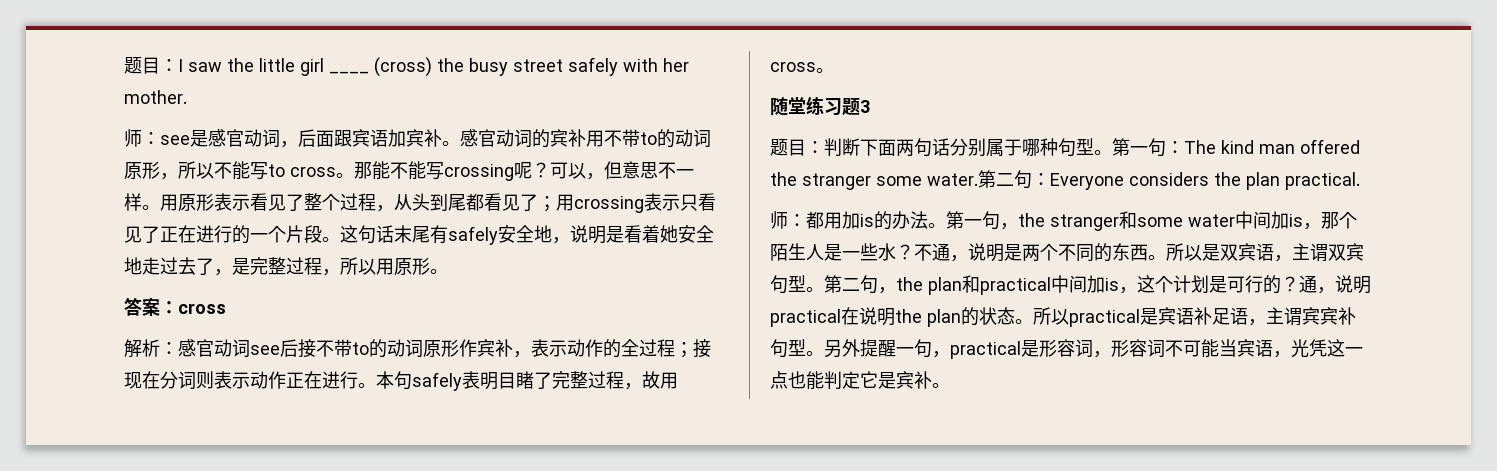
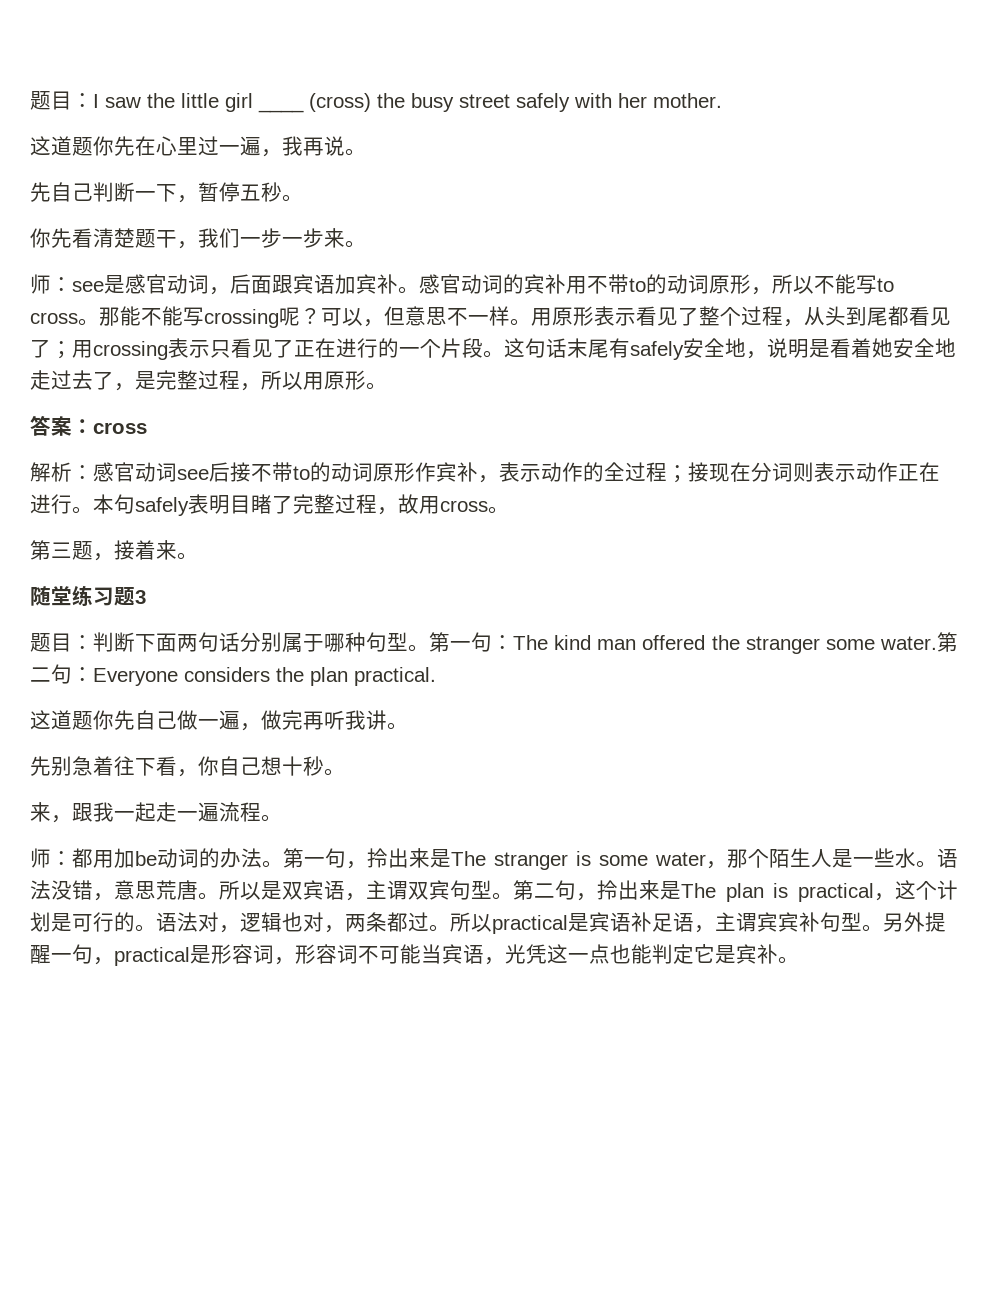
+ 这道题你先在心里过一遍，我再说。
+ 先自己判断一下，暂停五秒。
+ 你先看清楚题干，我们一步一步来。
+ 第三题，接着来。
+ 这道题你先自己做一遍，做完再听我讲。
+ 先别急着往下看，你自己想十秒。
+ 来，跟我一起走一遍流程。
- 师：都用加is的办法。
+ 师：都用加be动词的办法。
- 第一句，the stranger和some water中间加is，那个陌生人是一些水？不通，说明是两个不同的东西。
+ 第一句，拎出来是The stranger is some water，那个陌生人是一些水。语法没错，意思荒唐。
- 第二句，the plan和practical中间加is，这个计划是可行的？通，说明practical在说明the plan的状态。
+ 第二句，拎出来是The plan is practical，这个计划是可行的。语法对，逻辑也对，两条都过。

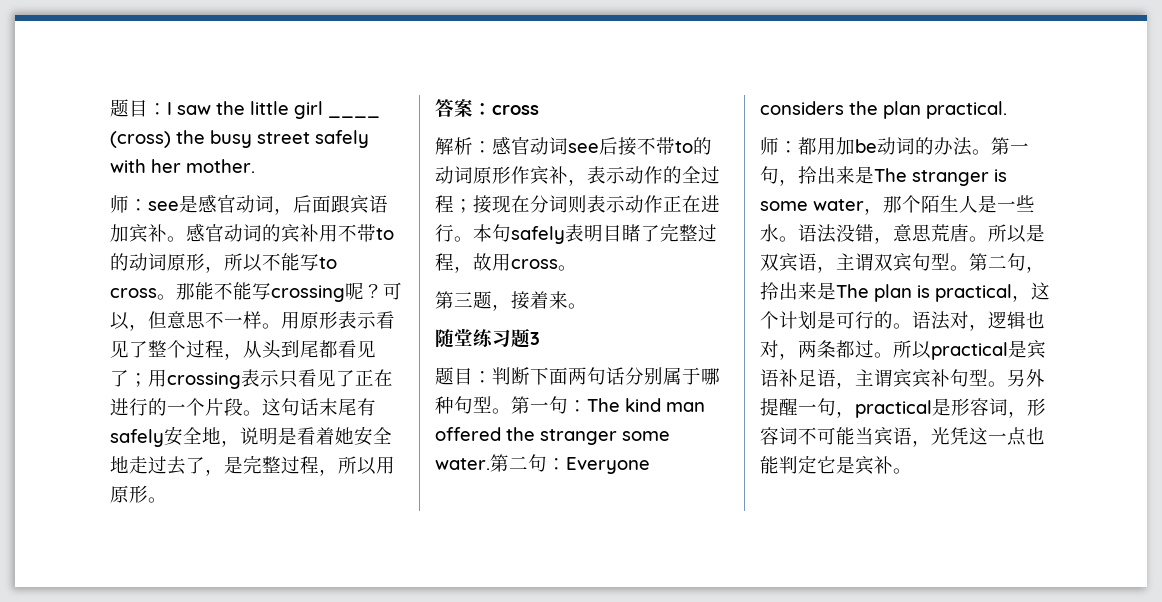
- 这道题你先在心里过一遍，我再说。
- 先自己判断一下，暂停五秒。
- 你先看清楚题干，我们一步一步来。
- 这道题你先自己做一遍，做完再听我讲。
- 先别急着往下看，你自己想十秒。
- 来，跟我一起走一遍流程。

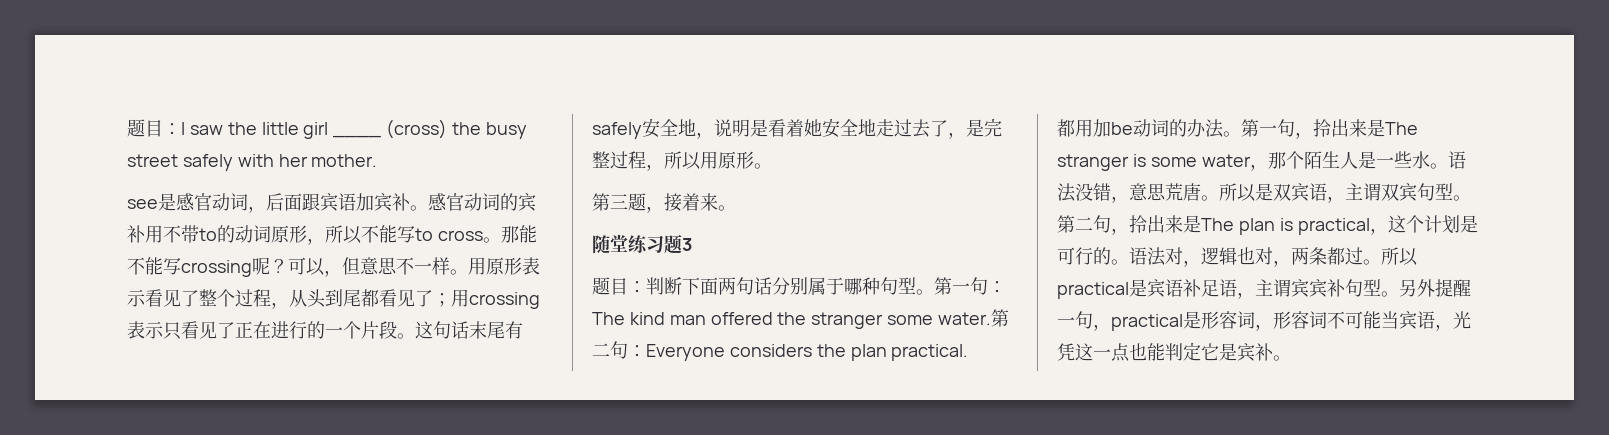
- 师：see是感官动词，后面跟宾语加宾补。
+ see是感官动词，后面跟宾语加宾补。
- 答案：cross
- 解析：感官动词see后接不带to的动词原形作宾补，表示动作的全过程；接现在分词则表示动作正在进行。本句safely表明目睹了完整过程，故用cross。
- 师：都用加be动词的办法。
+ 都用加be动词的办法。

